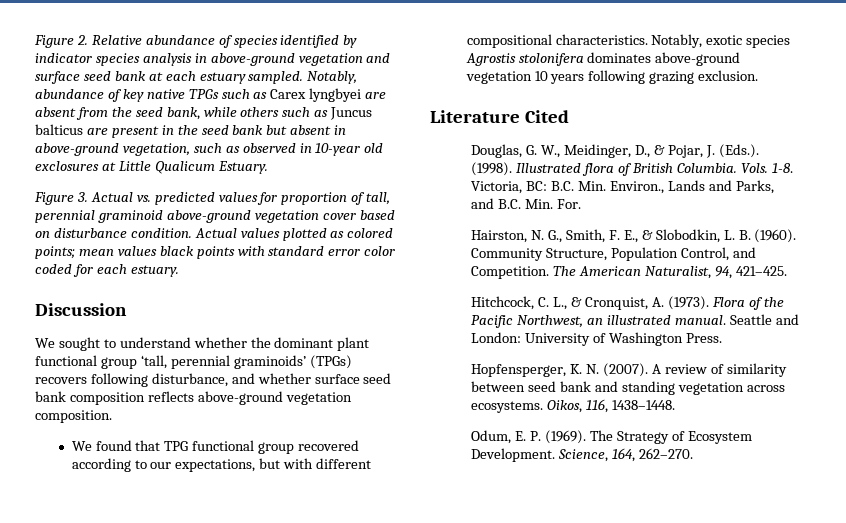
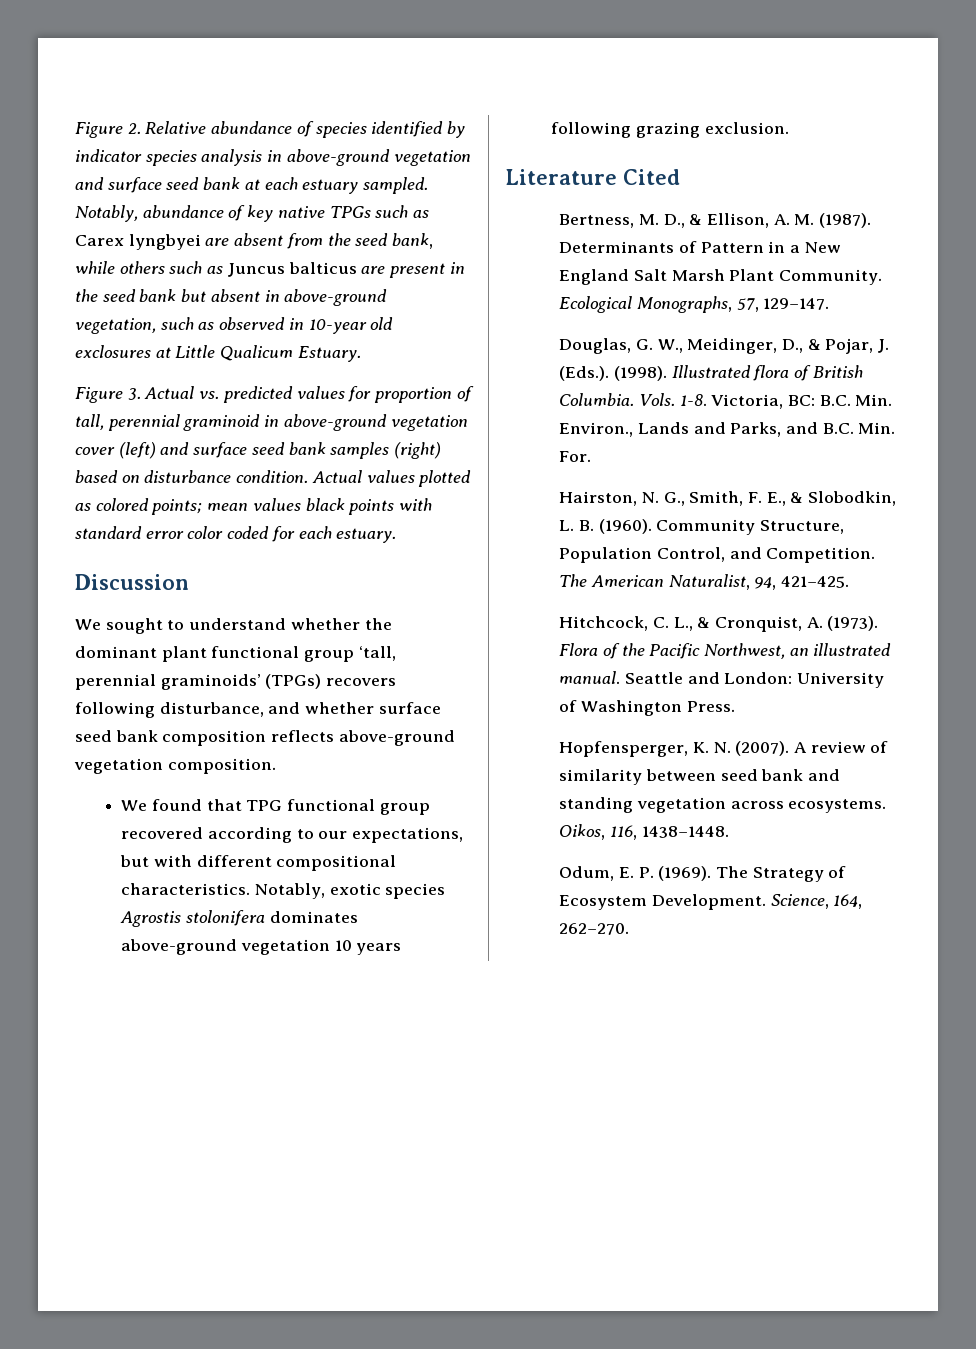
- Figure 3. Actual vs. predicted values for proportion of tall, perennial graminoid above-ground vegetation cover based on disturbance condition.
+ Figure 3. Actual vs. predicted values for proportion of tall, perennial graminoid in above-ground vegetation cover (left) and surface seed bank samples (right) based on disturbance condition.
+ Bertness, M. D., & Ellison, A. M. (1987). Determinants of Pattern in a New England Salt Marsh Plant Community. Ecological Monographs, 57, 129–147.

